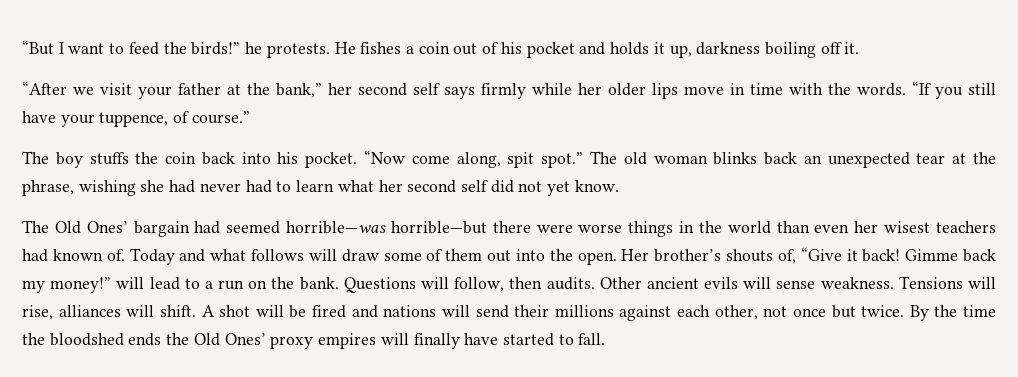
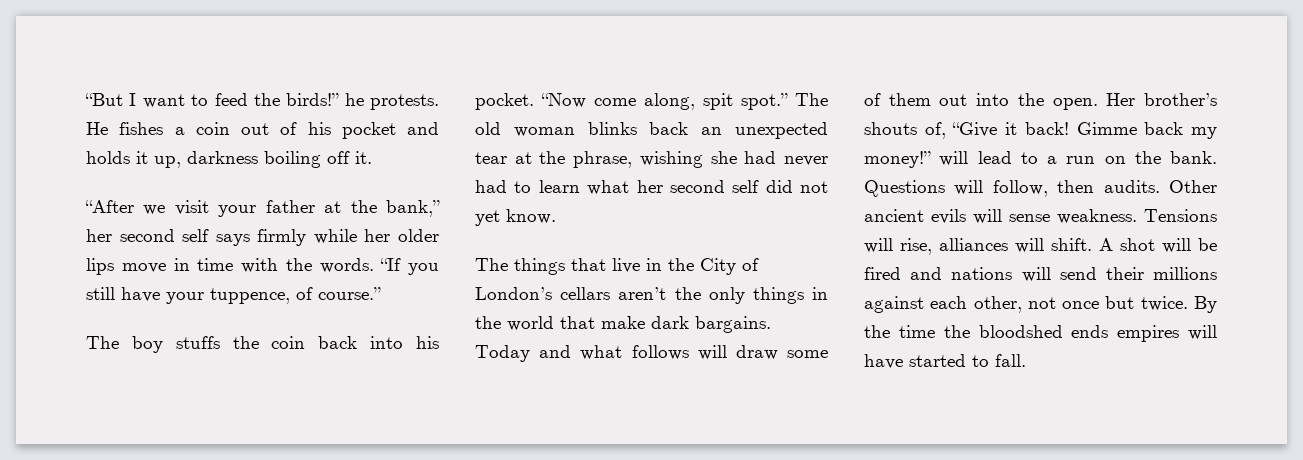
- The Old Ones’ bargain had seemed horrible—was horrible—but there were worse things in the world than even her wisest teachers had known of.
+ The things that live in the City of London’s cellars aren’t the only things in the world that make dark bargains.
- By the time the bloodshed ends the Old Ones’ proxy empires will finally have started to fall.
+ By the time the bloodshed ends empires will have started to fall.

